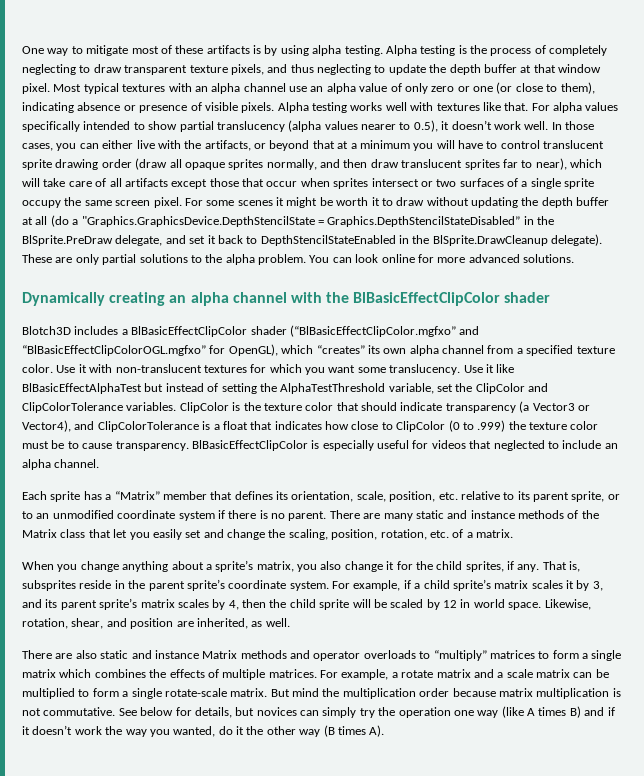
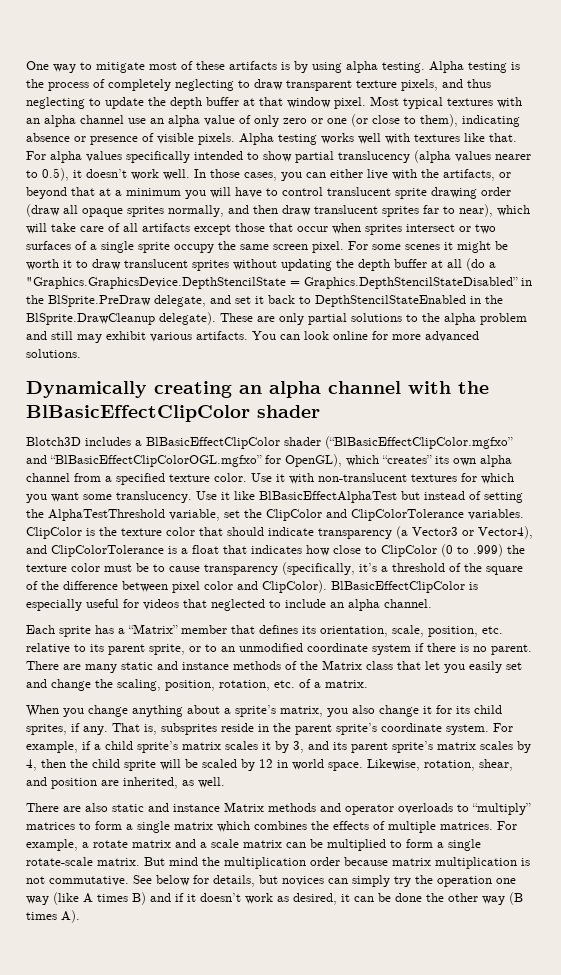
- For some scenes it might be worth it to draw without updating the depth buffer at all (do a "Graphics.GraphicsDevice.DepthStencilState = Graphics.DepthStencilStateDisabled” in the BlSprite.PreDraw delegate, and set it back to DepthStencilStateEnabled in the BlSprite.DrawCleanup delegate).
+ For some scenes it might be worth it to draw translucent sprites without updating the depth buffer at all (do a "Graphics.GraphicsDevice.DepthStencilState = Graphics.DepthStencilStateDisabled” in the BlSprite.PreDraw delegate, and set it back to DepthStencilStateEnabled in the BlSprite.DrawCleanup delegate).
- These are only partial solutions to the alpha problem.
+ These are only partial solutions to the alpha problem and still may exhibit various artifacts.
- ClipColor is the texture color that should indicate transparency (a Vector3 or Vector4), and ClipColorTolerance is a float that indicates how close to ClipColor (0 to .999) the texture color must be to cause transparency.
+ ClipColor is the texture color that should indicate transparency (a Vector3 or Vector4), and ClipColorTolerance is a float that indicates how close to ClipColor (0 to .999) the texture color must be to cause transparency (specifically, it’s a threshold of the square of the difference between pixel color and ClipColor).
- When you change anything about a sprite’s matrix, you also change it for the child sprites, if any.
+ When you change anything about a sprite’s matrix, you also change it for its child sprites, if any.
- See below for details, but novices can simply try the operation one way (like A times B) and if it doesn’t work the way you wanted, do it the other way (B times A).
+ See below for details, but novices can simply try the operation one way (like A times B) and if it doesn’t work as desired, it can be done the other way (B times A).

